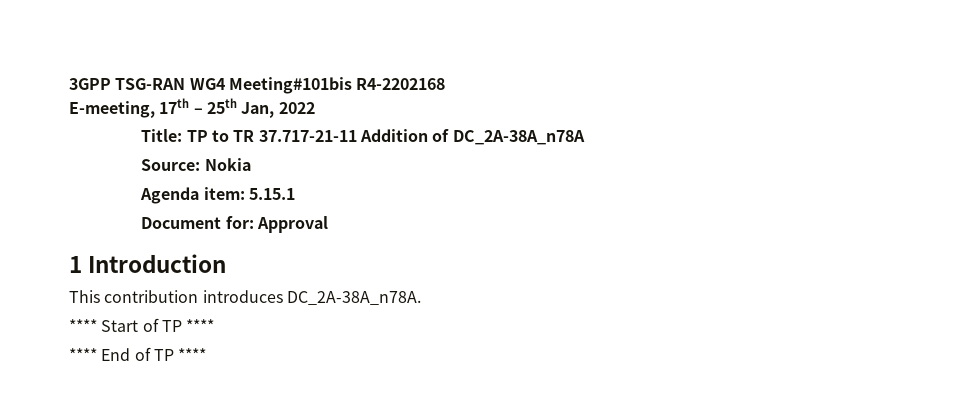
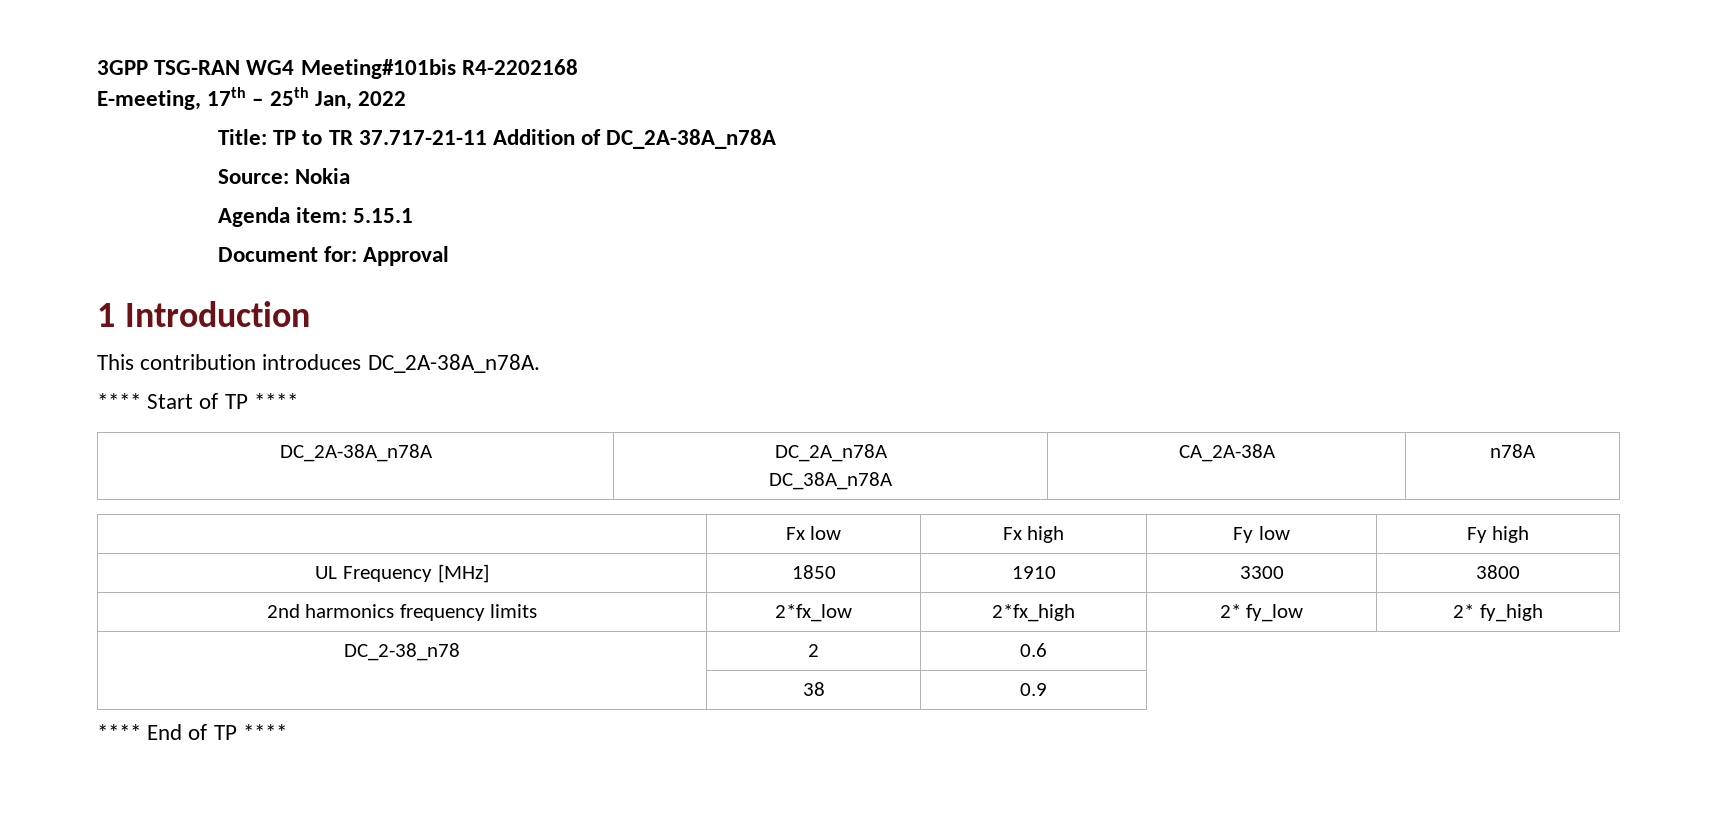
+ DC_2A-38A_n78A | DC_2A_n78A
+ DC_38A_n78A | CA_2A-38A | n78A
+ | Fx low | Fx high | Fy low | Fy high
+ UL Frequency [MHz] | 1850 | 1910 | 3300 | 3800
+ 2nd harmonics frequency limits | 2*fx_low | 2*fx_high | 2* fy_low | 2* fy_high
+ DC_2-38_n78 | 2 | 0.6
+ | 38 | 0.9

